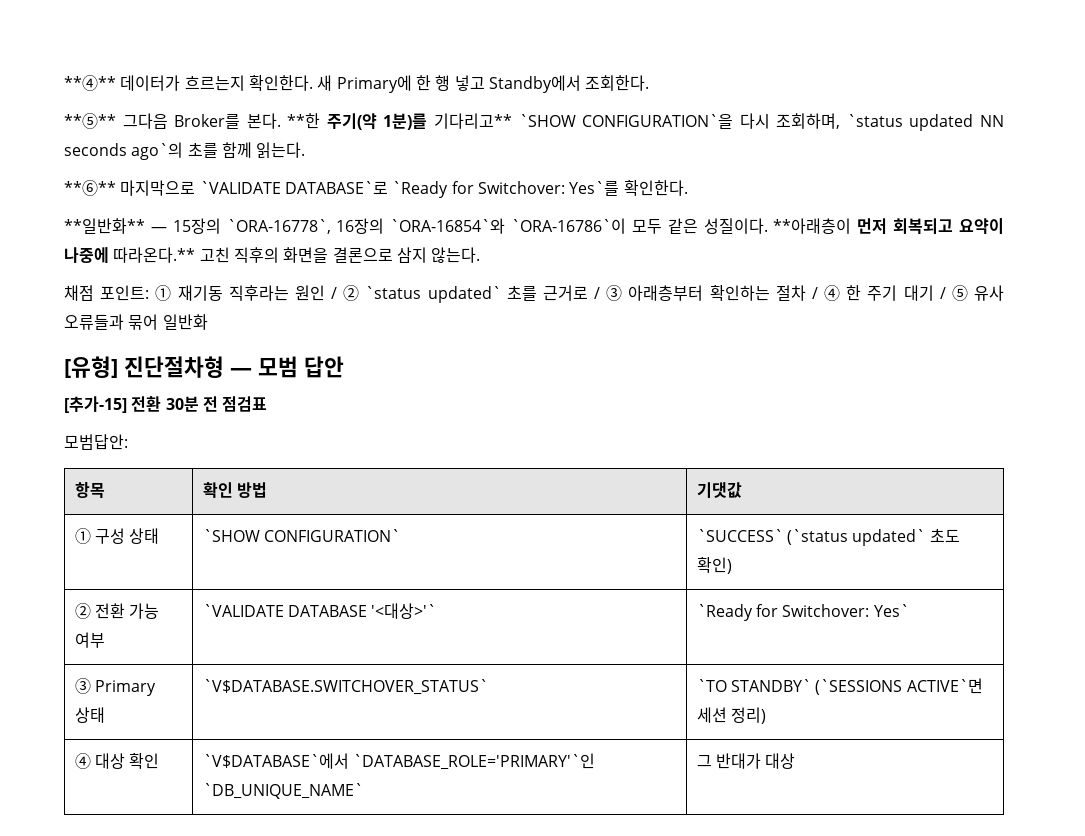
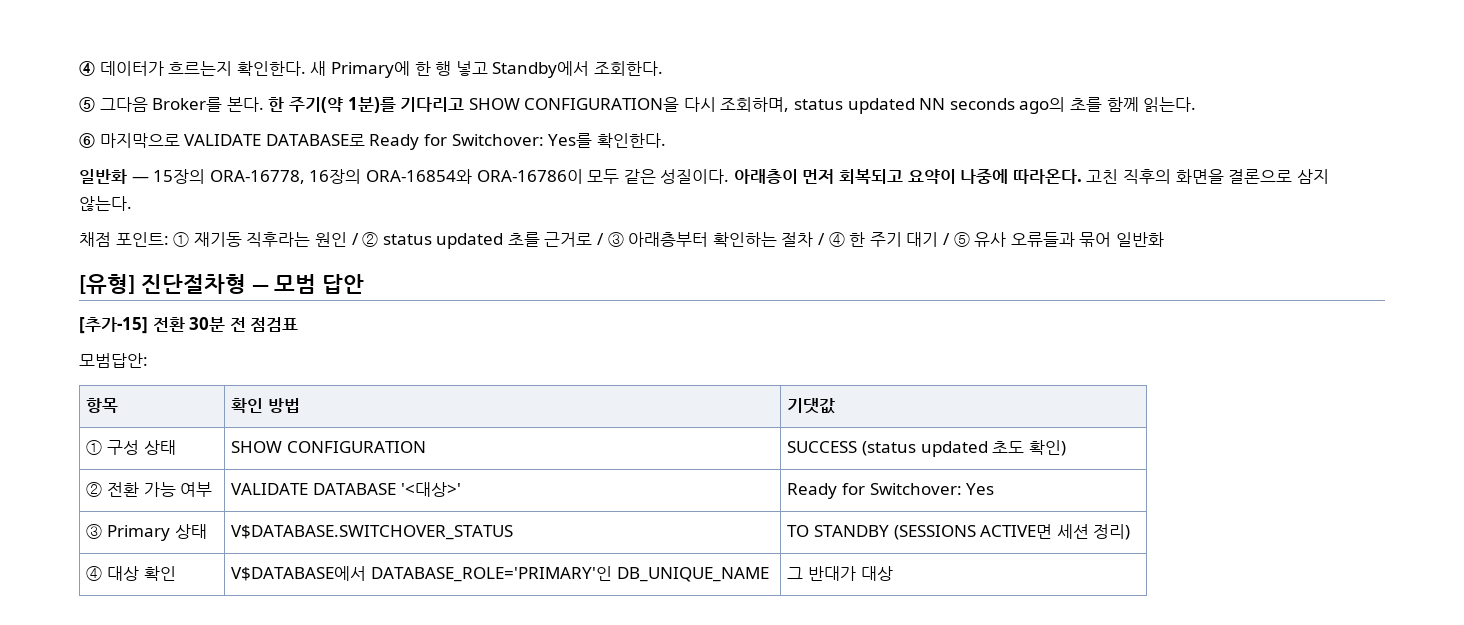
- **④** 데이터가 흐르는지 확인한다.
+ ④ 데이터가 흐르는지 확인한다.
- **⑤** 그다음 Broker를 본다.
+ ⑤ 그다음 Broker를 본다.
- **한 주기(약 1분)를 기다리고** `SHOW CONFIGURATION`을 다시 조회하며, `status updated NN seconds ago`의 초를 함께 읽는다.
+ 한 주기(약 1분)를 기다리고 SHOW CONFIGURATION을 다시 조회하며, status updated NN seconds ago의 초를 함께 읽는다.
- **⑥** 마지막으로 `VALIDATE DATABASE`로 `Ready for Switchover: Yes`를 확인한다.
+ ⑥ 마지막으로 VALIDATE DATABASE로 Ready for Switchover: Yes를 확인한다.
- **일반화** — 15장의 `ORA-16778`, 16장의 `ORA-16854`와 `ORA-16786`이 모두 같은 성질이다.
+ 일반화 — 15장의 ORA-16778, 16장의 ORA-16854와 ORA-16786이 모두 같은 성질이다.
- **아래층이 먼저 회복되고 요약이 나중에 따라온다.** 고친 직후의 화면을 결론으로 삼지 않는다.
+ 아래층이 먼저 회복되고 요약이 나중에 따라온다. 고친 직후의 화면을 결론으로 삼지 않는다.
- 채점 포인트: ① 재기동 직후라는 원인 / ② `status updated` 초를 근거로 / ③ 아래층부터 확인하는 절차 / ④ 한 주기 대기 / ⑤ 유사 오류들과 묶어 일반화
+ 채점 포인트: ① 재기동 직후라는 원인 / ② status updated 초를 근거로 / ③ 아래층부터 확인하는 절차 / ④ 한 주기 대기 / ⑤ 유사 오류들과 묶어 일반화
- ① 구성 상태 | `SHOW CONFIGURATION` | `SUCCESS` (`status updated` 초도 확인)
+ ① 구성 상태 | SHOW CONFIGURATION | SUCCESS (status updated 초도 확인)
- ② 전환 가능 여부 | `VALIDATE DATABASE '<대상>'` | `Ready for Switchover: Yes`
+ ② 전환 가능 여부 | VALIDATE DATABASE '<대상>' | Ready for Switchover: Yes
- ③ Primary 상태 | `V$DATABASE.SWITCHOVER_STATUS` | `TO STANDBY` (`SESSIONS ACTIVE`면 세션 정리)
+ ③ Primary 상태 | V$DATABASE.SWITCHOVER_STATUS | TO STANDBY (SESSIONS ACTIVE면 세션 정리)
- ④ 대상 확인 | `V$DATABASE`에서 `DATABASE_ROLE='PRIMARY'`인 `DB_UNIQUE_NAME` | 그 반대가 대상
+ ④ 대상 확인 | V$DATABASE에서 DATABASE_ROLE='PRIMARY'인 DB_UNIQUE_NAME | 그 반대가 대상

